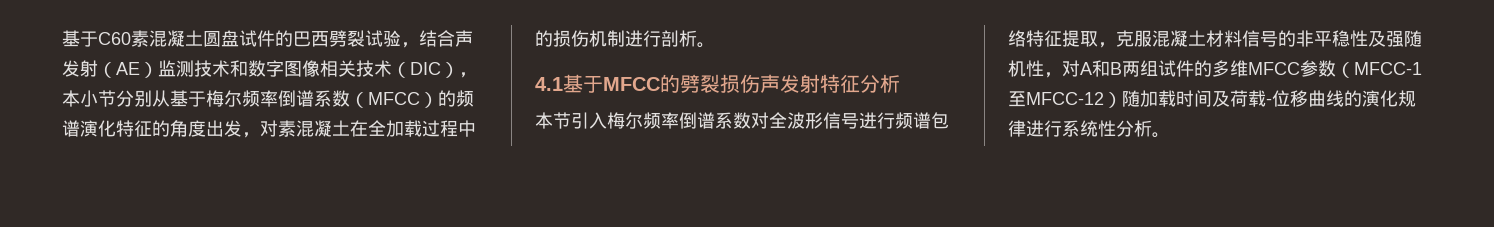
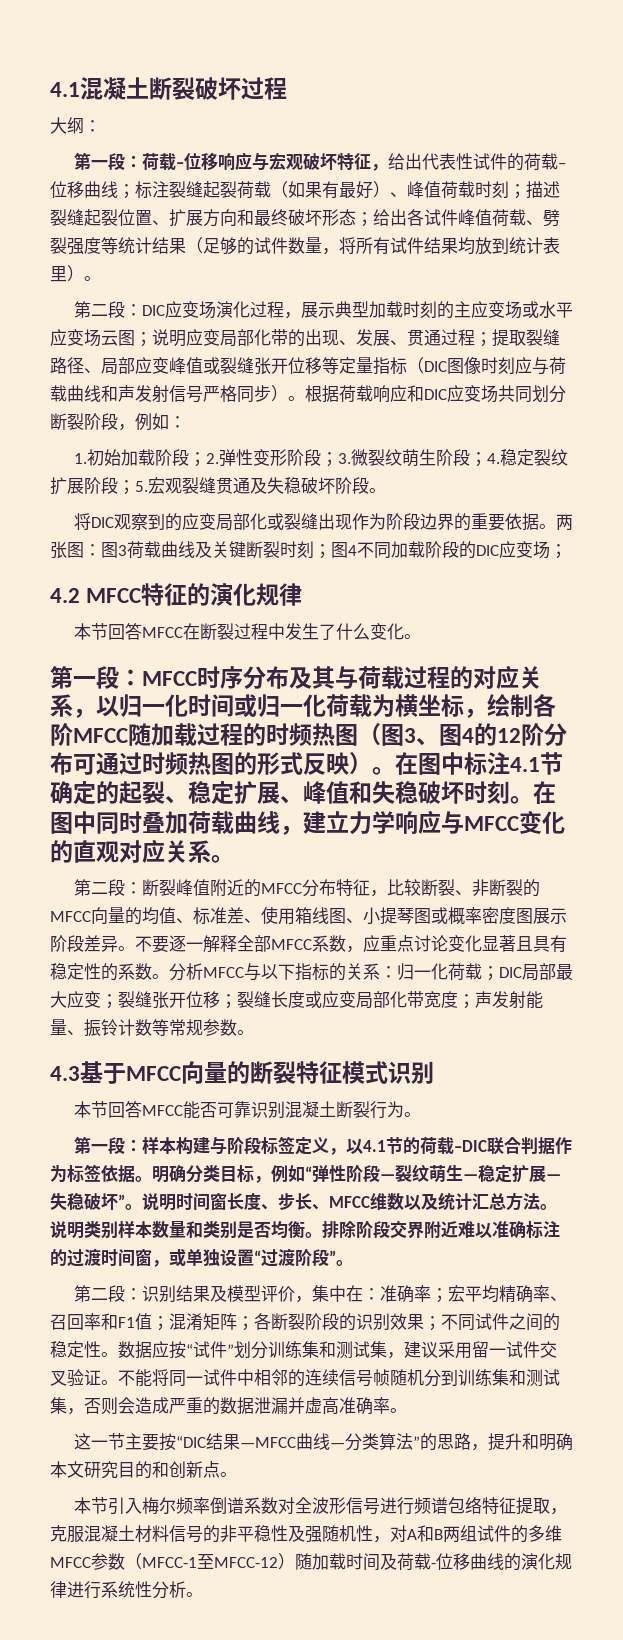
- 基于C60素混凝土圆盘试件的巴西劈裂试验，结合声发射（AE）监测技术和数字图像相关技术（DIC），本小节分别从基于梅尔频率倒谱系数（MFCC）的频谱演化特征的角度出发，对素混凝土在全加载过程中的损伤机制进行剖析。
- 4.1基于MFCC的劈裂损伤声发射特征分析
+ 4.1混凝土断裂破坏过程
+ 大纲：
+ 第一段：荷载–位移响应与宏观破坏特征，给出代表性试件的荷载–位移曲线；标注裂缝起裂荷载（如果有最好）、峰值荷载时刻；描述裂缝起裂位置、扩展方向和最终破坏形态；给出各试件峰值荷载、劈裂强度等统计结果（足够的试件数量，将所有试件结果均放到统计表里）。
+ 第二段：DIC应变场演化过程，展示典型加载时刻的主应变场或水平应变场云图；说明应变局部化带的出现、发展、贯通过程；提取裂缝路径、局部应变峰值或裂缝张开位移等定量指标（DIC图像时刻应与荷载曲线和声发射信号严格同步）。根据荷载响应和DIC应变场共同划分断裂阶段，例如：
+ 1.初始加载阶段；2.弹性变形阶段；3.微裂纹萌生阶段；4.稳定裂纹扩展阶段；5.宏观裂缝贯通及失稳破坏阶段。
+ 将DIC观察到的应变局部化或裂缝出现作为阶段边界的重要依据。两张图：图3荷载曲线及关键断裂时刻；图4不同加载阶段的DIC应变场；
+ 4.2 MFCC特征的演化规律
+ 本节回答MFCC在断裂过程中发生了什么变化。
+ 第一段：MFCC时序分布及其与荷载过程的对应关系，以归一化时间或归一化荷载为横坐标，绘制各阶MFCC随加载过程的时频热图（图3、图4的12阶分布可通过时频热图的形式反映）。在图中标注4.1节确定的起裂、稳定扩展、峰值和失稳破坏时刻。在图中同时叠加荷载曲线，建立力学响应与MFCC变化的直观对应关系。
+ 第二段：断裂峰值附近的MFCC分布特征，比较断裂、非断裂的MFCC向量的均值、标准差、使用箱线图、小提琴图或概率密度图展示阶段差异。不要逐一解释全部MFCC系数，应重点讨论变化显著且具有稳定性的系数。分析MFCC与以下指标的关系：归一化荷载；DIC局部最大应变；裂缝张开位移；裂缝长度或应变局部化带宽度；声发射能量、振铃计数等常规参数。
+ 4.3基于MFCC向量的断裂特征模式识别
+ 本节回答MFCC能否可靠识别混凝土断裂行为。
+ 第一段：样本构建与阶段标签定义，以4.1节的荷载–DIC联合判据作为标签依据。明确分类目标，例如“弹性阶段—裂纹萌生—稳定扩展—失稳破坏”。说明时间窗长度、步长、MFCC维数以及统计汇总方法。说明类别样本数量和类别是否均衡。排除阶段交界附近难以准确标注的过渡时间窗，或单独设置“过渡阶段”。
+ 第二段：识别结果及模型评价，集中在：准确率；宏平均精确率、召回率和F1值；混淆矩阵；各断裂阶段的识别效果；不同试件之间的稳定性。数据应按“试件”划分训练集和测试集，建议采用留一试件交叉验证。不能将同一试件中相邻的连续信号帧随机分到训练集和测试集，否则会造成严重的数据泄漏并虚高准确率。
+ 这一节主要按“DIC结果—MFCC曲线—分类算法”的思路，提升和明确本文研究目的和创新点。

